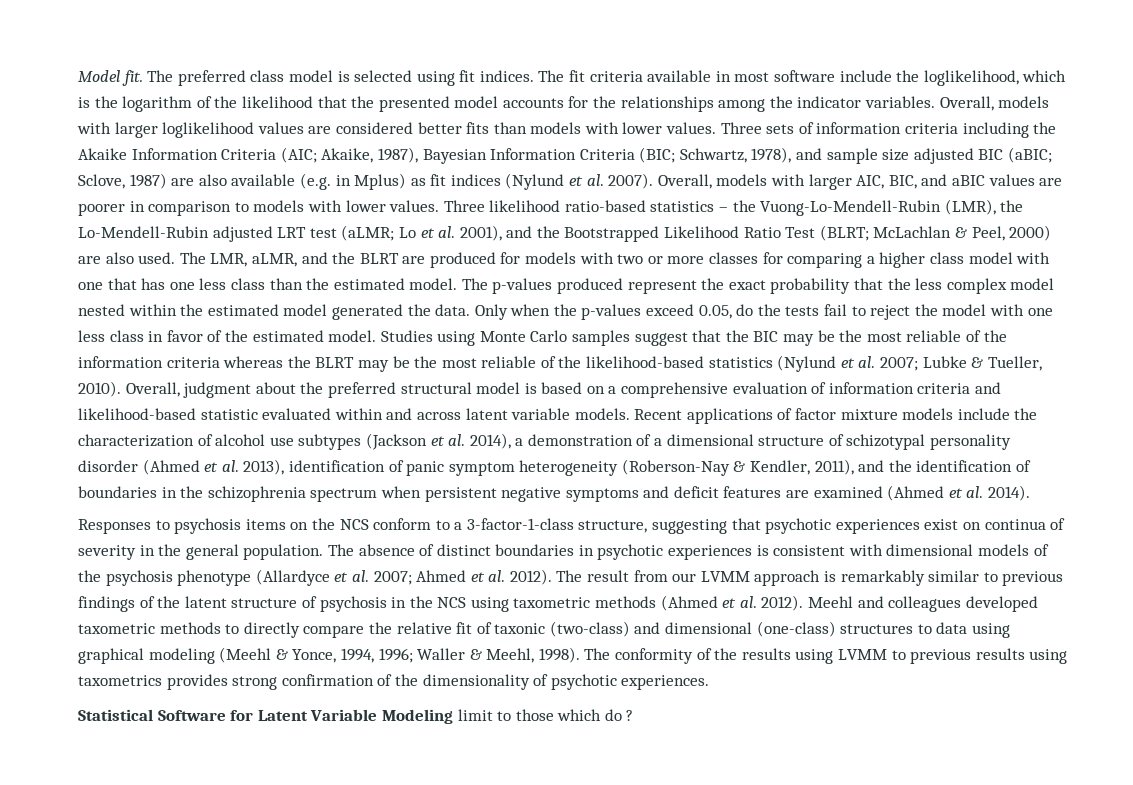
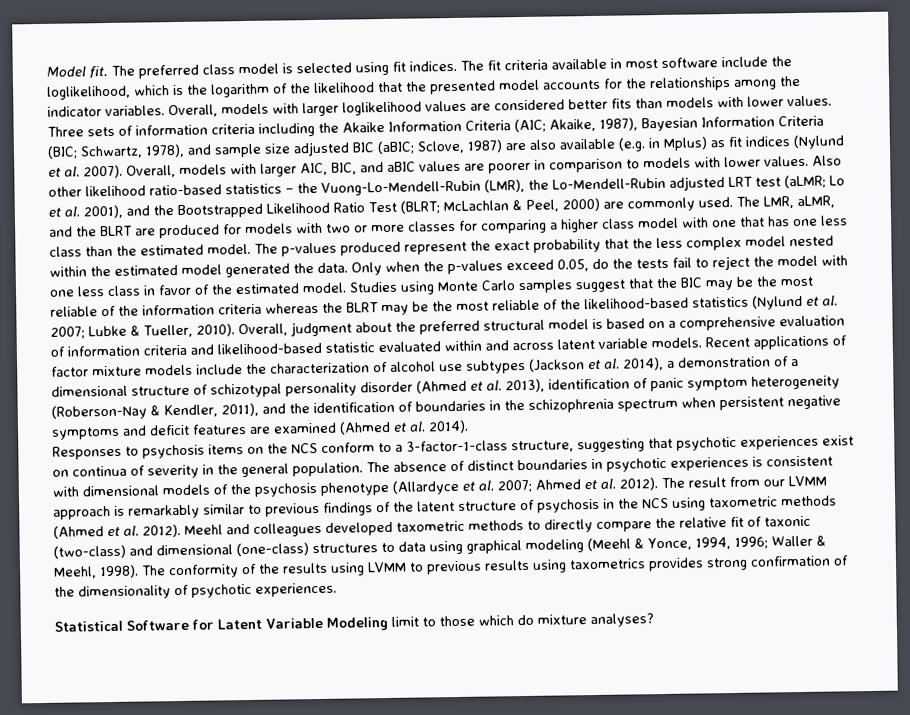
- Three likelihood ratio-based statistics – the Vuong-Lo-Mendell-Rubin (LMR), the Lo-Mendell-Rubin adjusted LRT test (aLMR; Lo et al. 2001), and the Bootstrapped Likelihood Ratio Test (BLRT; McLachlan & Peel, 2000) are also used.
+ Also other likelihood ratio-based statistics – the Vuong-Lo-Mendell-Rubin (LMR), the Lo-Mendell-Rubin adjusted LRT test (aLMR; Lo et al. 2001), and the Bootstrapped Likelihood Ratio Test (BLRT; McLachlan & Peel, 2000) are commonly used.
- Statistical Software for Latent Variable Modeling limit to those which do ?
+ Statistical Software for Latent Variable Modeling limit to those which do mixture analyses?

